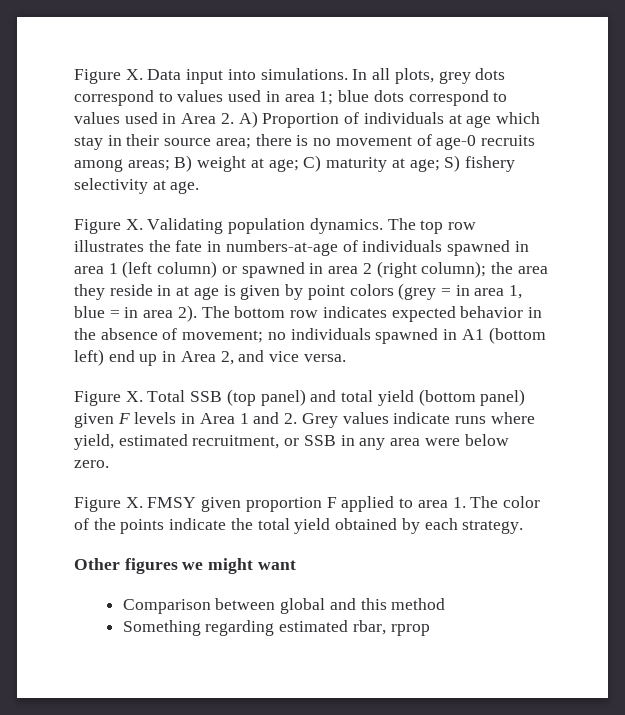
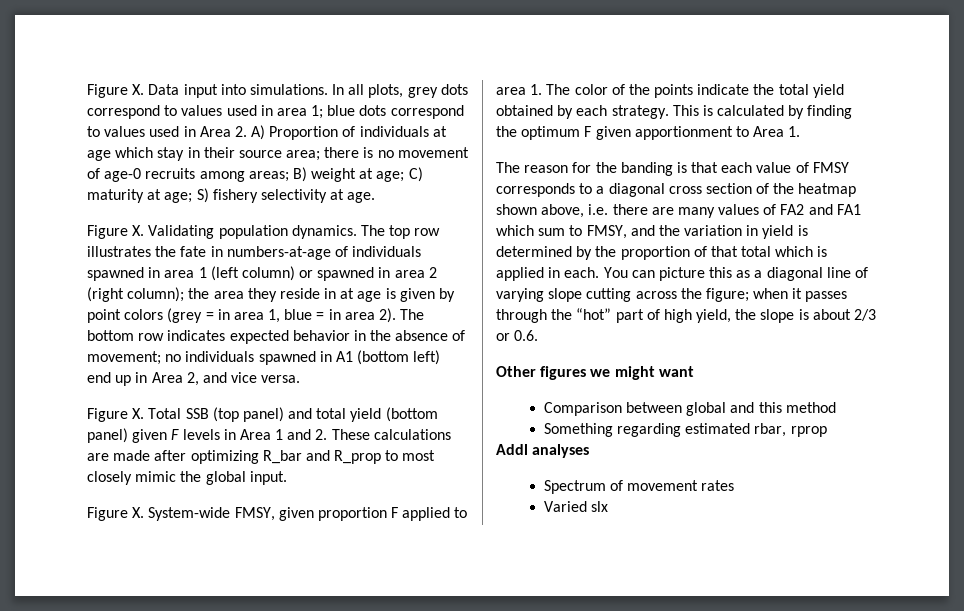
- Figure X. Total SSB (top panel) and total yield (bottom panel) given F levels in Area 1 and 2. Grey values indicate runs where yield, estimated recruitment, or SSB in any area were below zero.
- Figure X. FMSY given proportion F applied to area 1. The color of the points indicate the total yield obtained by each strategy.
+ Figure X. Total SSB (top panel) and total yield (bottom panel) given F levels in Area 1 and 2. These calculations are made after optimizing R_bar and R_prop to most closely mimic the global input.
+ Figure X. System-wide FMSY, given proportion F applied to area 1. The color of the points indicate the total yield obtained by each strategy. This is calculated by finding the optimum F given apportionment to Area 1.
+ The reason for the banding is that each value of FMSY corresponds to a diagonal cross section of the heatmap shown above, i.e. there are many values of FA2 and FA1 which sum to FMSY, and the variation in yield is determined by the proportion of that total which is applied in each. You can picture this as a diagonal line of varying slope cutting across the figure; when it passes through the “hot” part of high yield, the slope is about 2/3 or 0.6.
+ Addl analyses
+ Spectrum of movement rates
+ Varied slx

